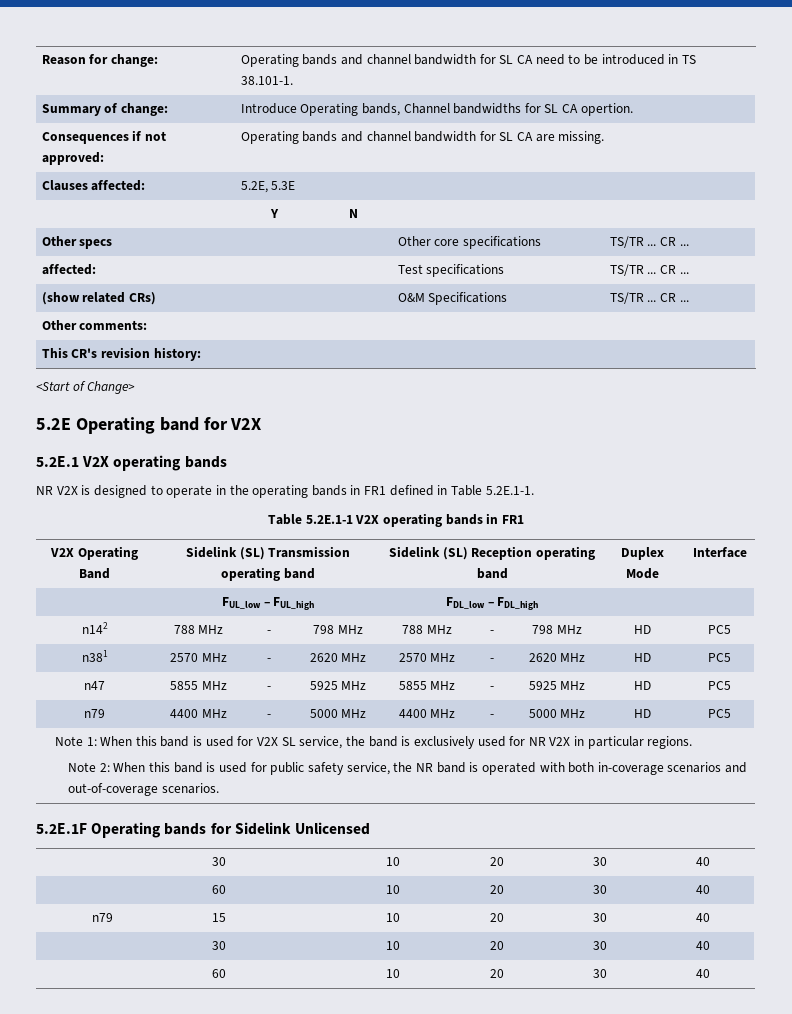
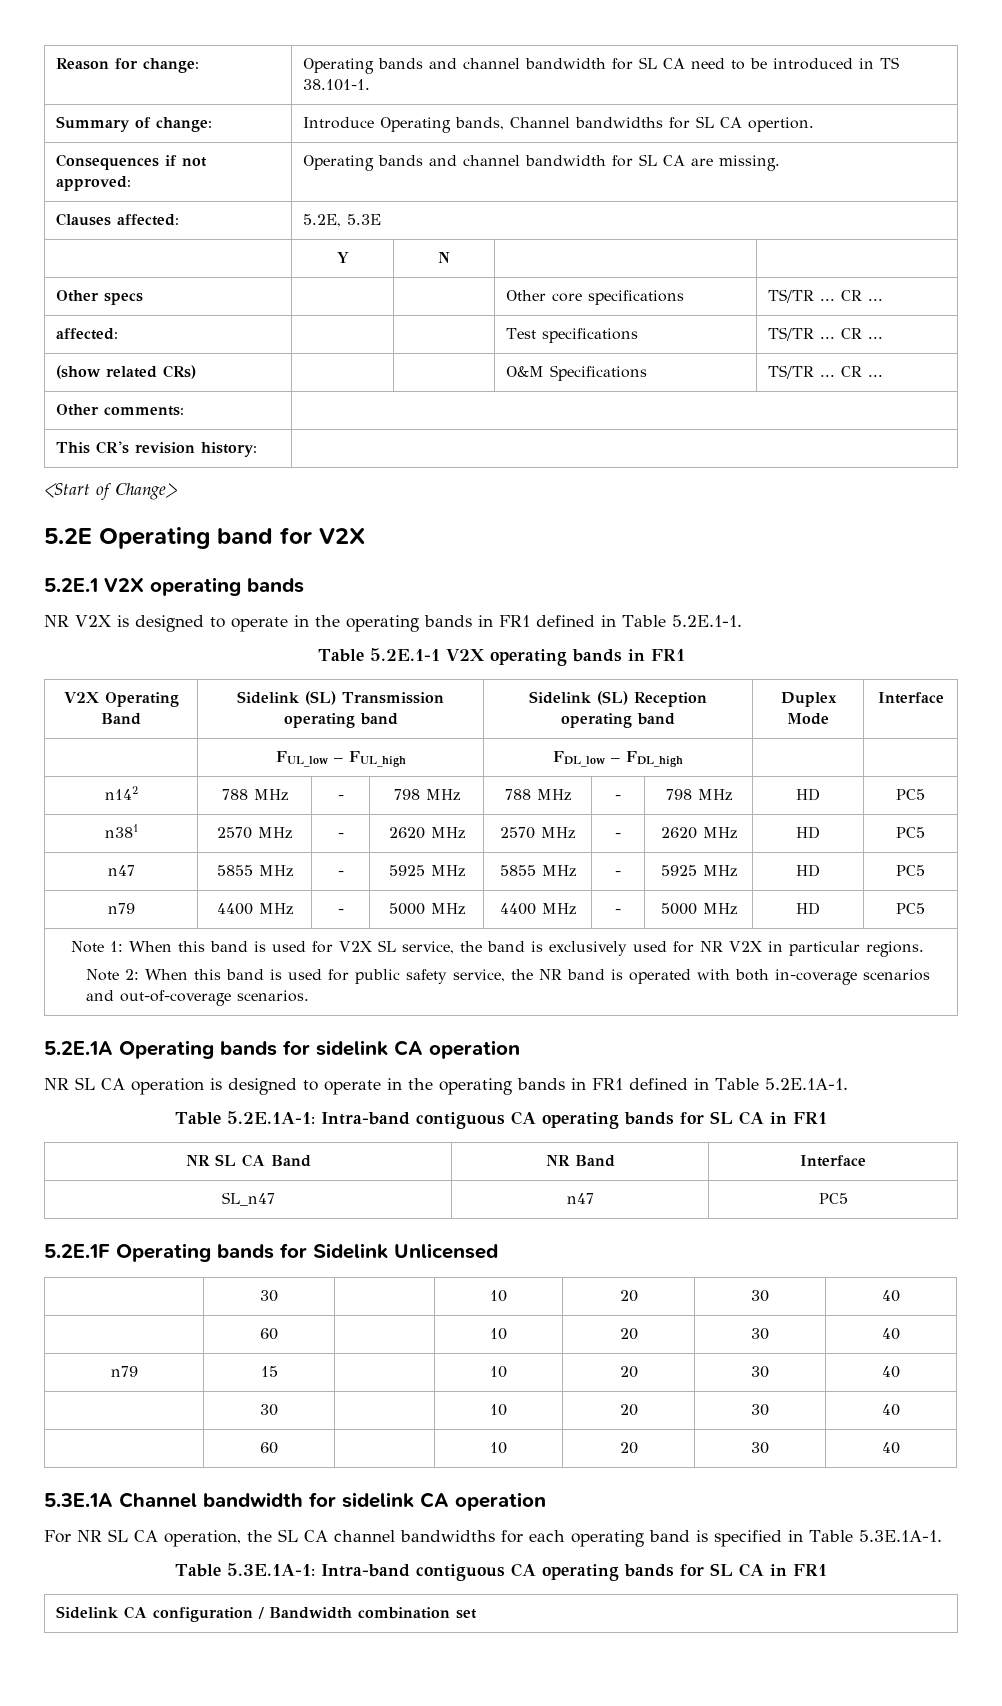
+ 5.2E.1A Operating bands for sidelink CA operation
+ NR SL CA operation is designed to operate in the operating bands in FR1 defined in Table 5.2E.1A-1.
+ Table 5.2E.1A-1: Intra-band contiguous CA operating bands for SL CA in FR1
+ NR SL CA Band | NR Band | Interface
+ SL_n47 | n47 | PC5
+ 5.3E.1A Channel bandwidth for sidelink CA operation
+ For NR SL CA operation, the SL CA channel bandwidths for each operating band is specified in Table 5.3E.1A-1.
+ Table 5.3E.1A-1: Intra-band contiguous CA operating bands for SL CA in FR1
+ Sidelink CA configuration / Bandwidth combination set

